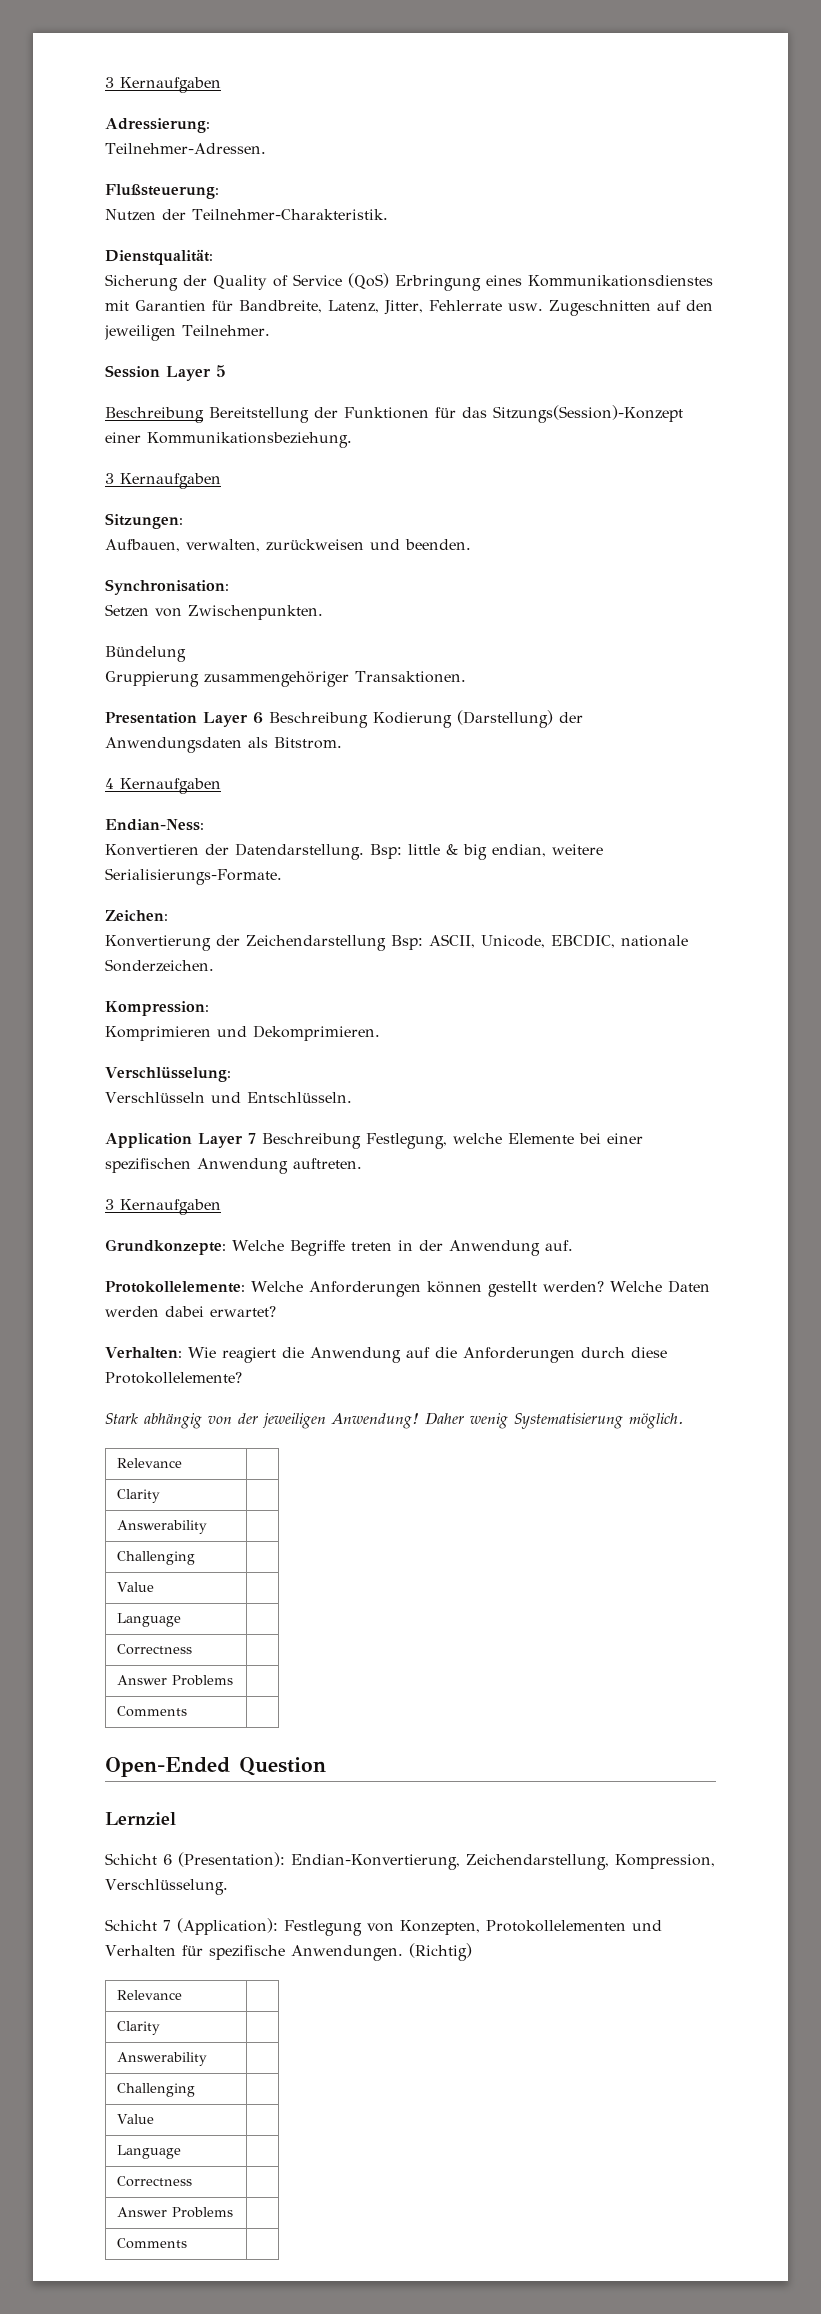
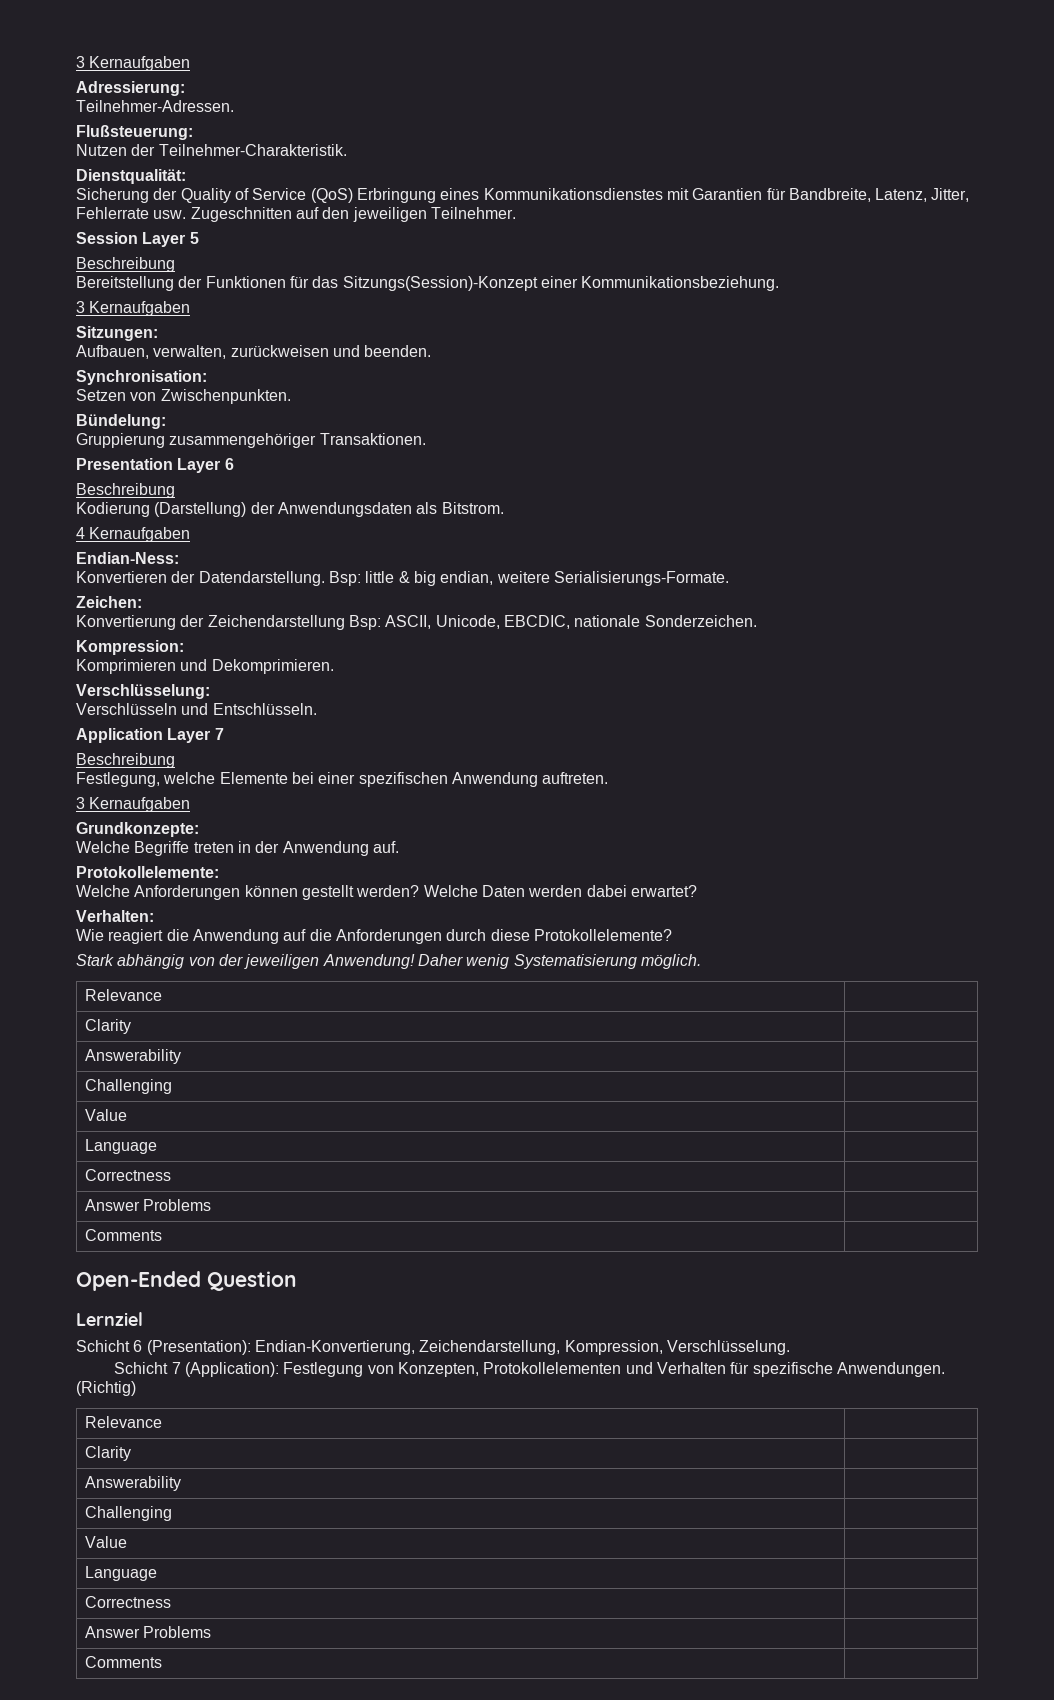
  Session Layer 5
- Beschreibung Bereitstellung der Funktionen für das Sitzungs(Session)-Konzept einer Kommunikationsbeziehung.
+ Beschreibung
+ Bereitstellung der Funktionen für das Sitzungs(Session)-Konzept einer Kommunikationsbeziehung.
- Bündelung
+ Bündelung:
- Presentation Layer 6 Beschreibung Kodierung (Darstellung) der Anwendungsdaten als Bitstrom.
+ Presentation Layer 6
+ Beschreibung
+ Kodierung (Darstellung) der Anwendungsdaten als Bitstrom.
- Application Layer 7 Beschreibung Festlegung, welche Elemente bei einer spezifischen Anwendung auftreten.
+ Application Layer 7
+ Beschreibung
+ Festlegung, welche Elemente bei einer spezifischen Anwendung auftreten.
- Grundkonzepte: Welche Begriffe treten in der Anwendung auf.
+ Grundkonzepte:
+ Welche Begriffe treten in der Anwendung auf.
- Protokollelemente: Welche Anforderungen können gestellt werden?
+ Protokollelemente:
+ Welche Anforderungen können gestellt werden?
- Verhalten: Wie reagiert die Anwendung auf die Anforderungen durch diese Protokollelemente?
+ Verhalten:
+ Wie reagiert die Anwendung auf die Anforderungen durch diese Protokollelemente?

